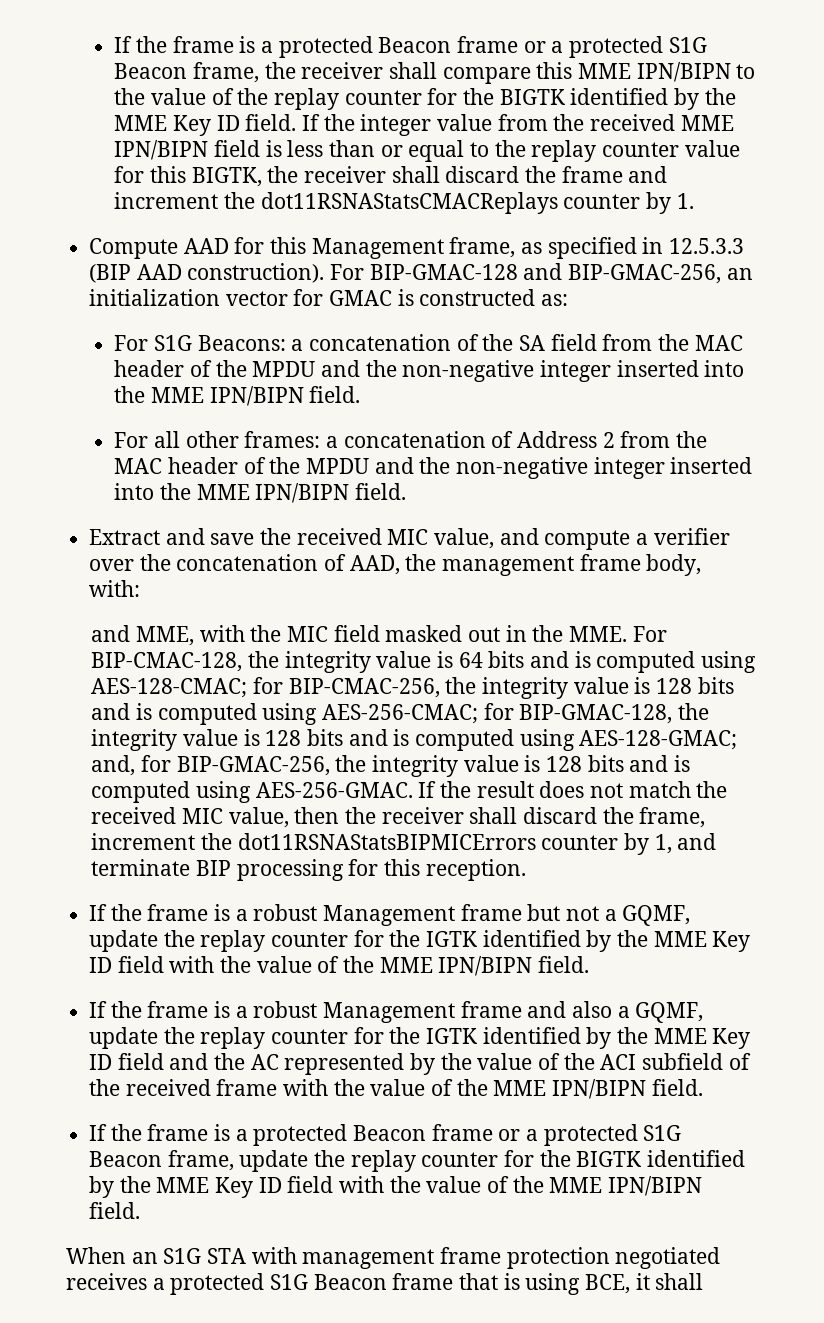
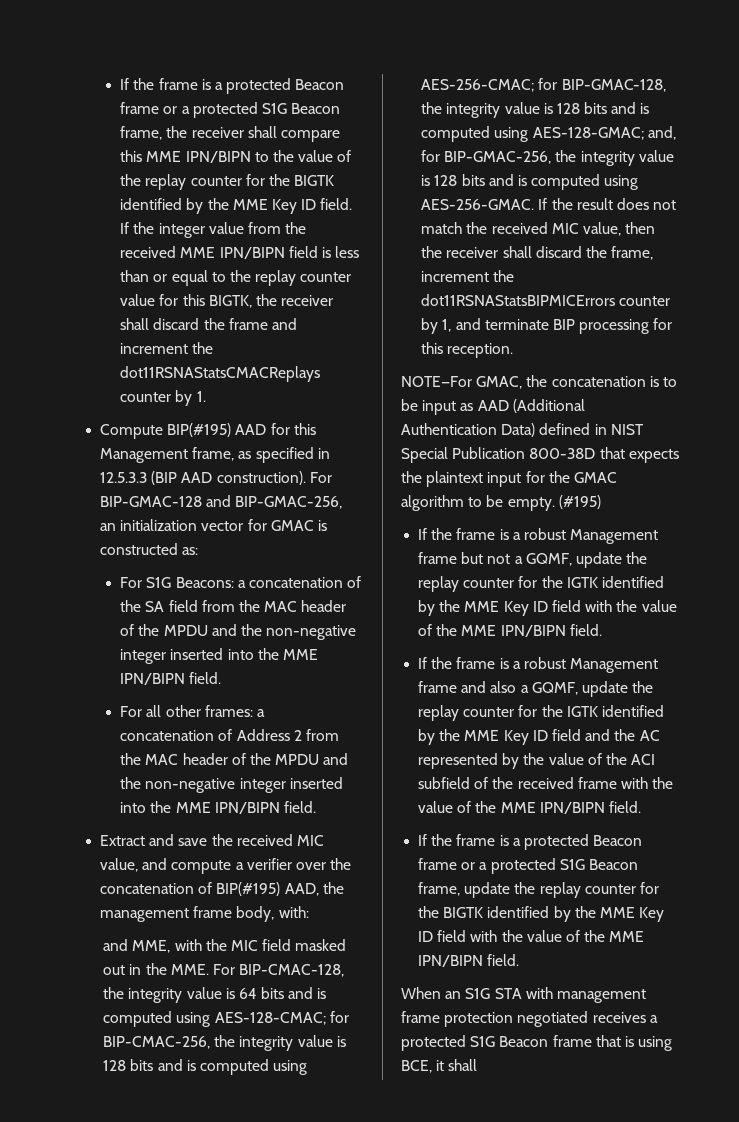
- Compute AAD for this Management frame, as specified in 12.5.3.3 (BIP AAD construction).
+ Compute BIP(#195) AAD for this Management frame, as specified in 12.5.3.3 (BIP AAD construction).
- Extract and save the received MIC value, and compute a verifier over the concatenation of AAD, the management frame body, with:
+ Extract and save the received MIC value, and compute a verifier over the concatenation of BIP(#195) AAD, the management frame body, with:
+ NOTE—For GMAC, the concatenation is to be input as AAD (Additional Authentication Data) defined in NIST Special Publication 800-38D that expects the plaintext input for the GMAC algorithm to be empty. (#195)

